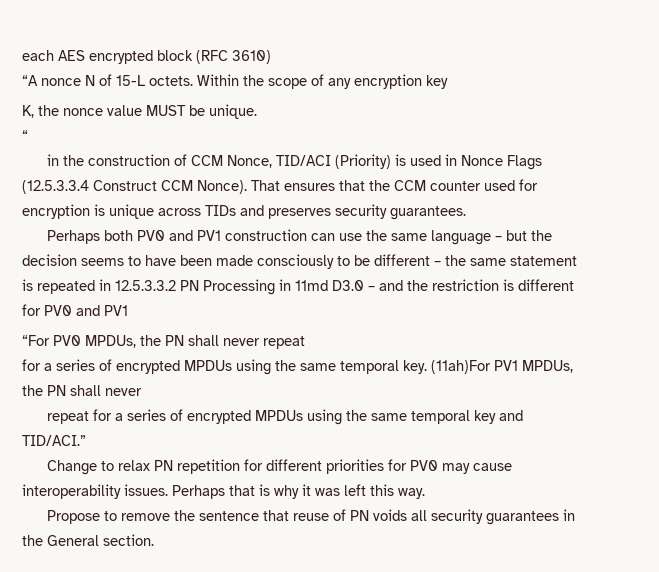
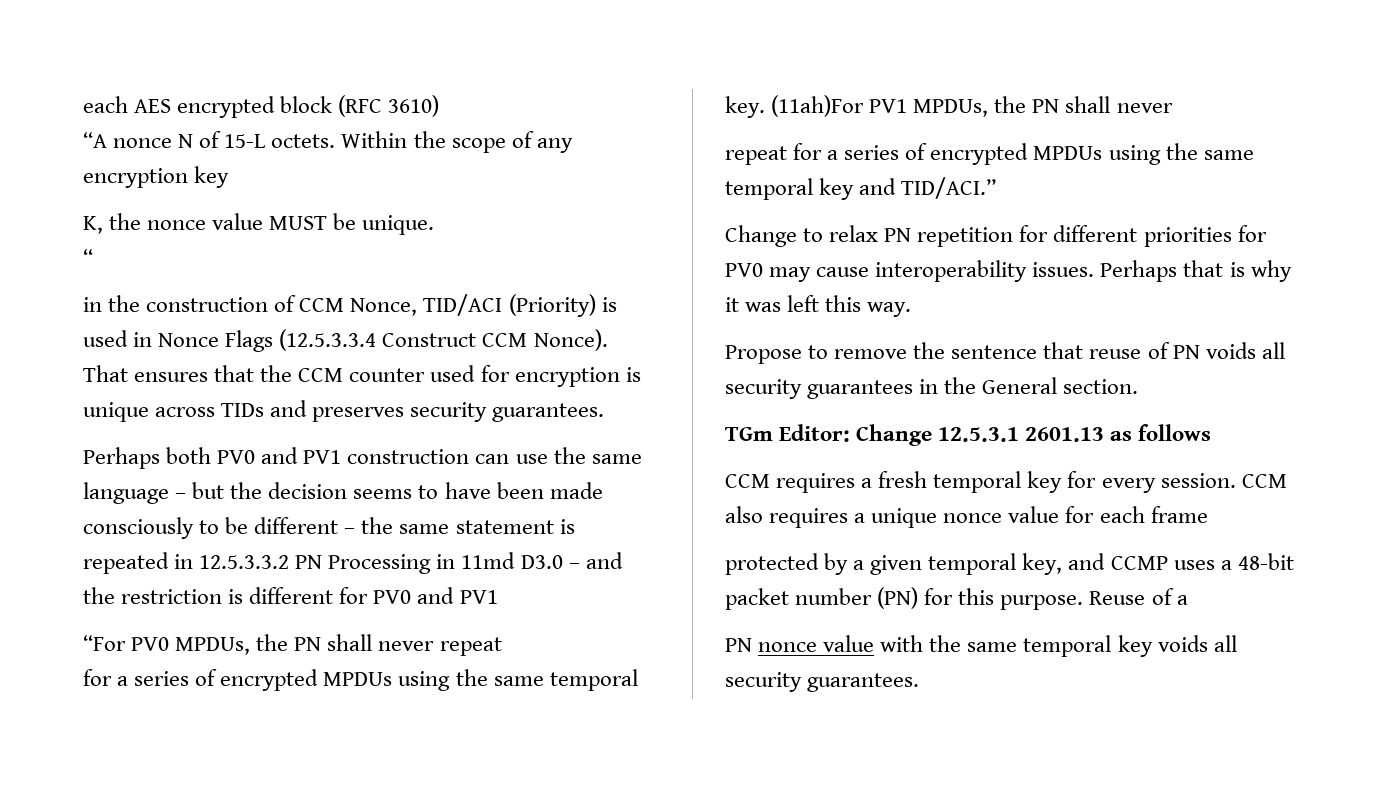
+ TGm Editor: Change 12.5.3.1 2601.13 as follows
+ CCM requires a fresh temporal key for every session. CCM also requires a unique nonce value for each frame
+ protected by a given temporal key, and CCMP uses a 48-bit packet number (PN) for this purpose. Reuse of a
+ PN nonce value with the same temporal key voids all security guarantees.

